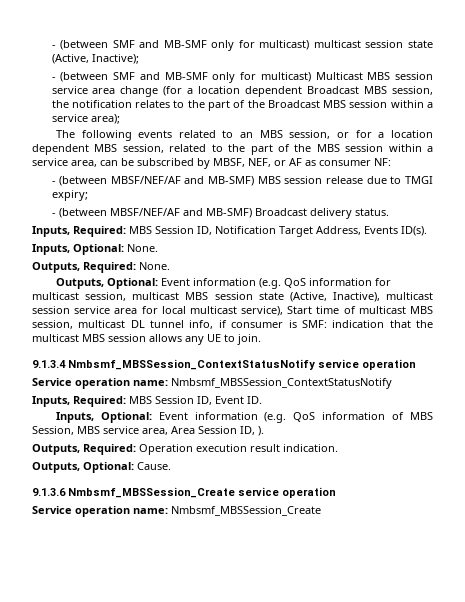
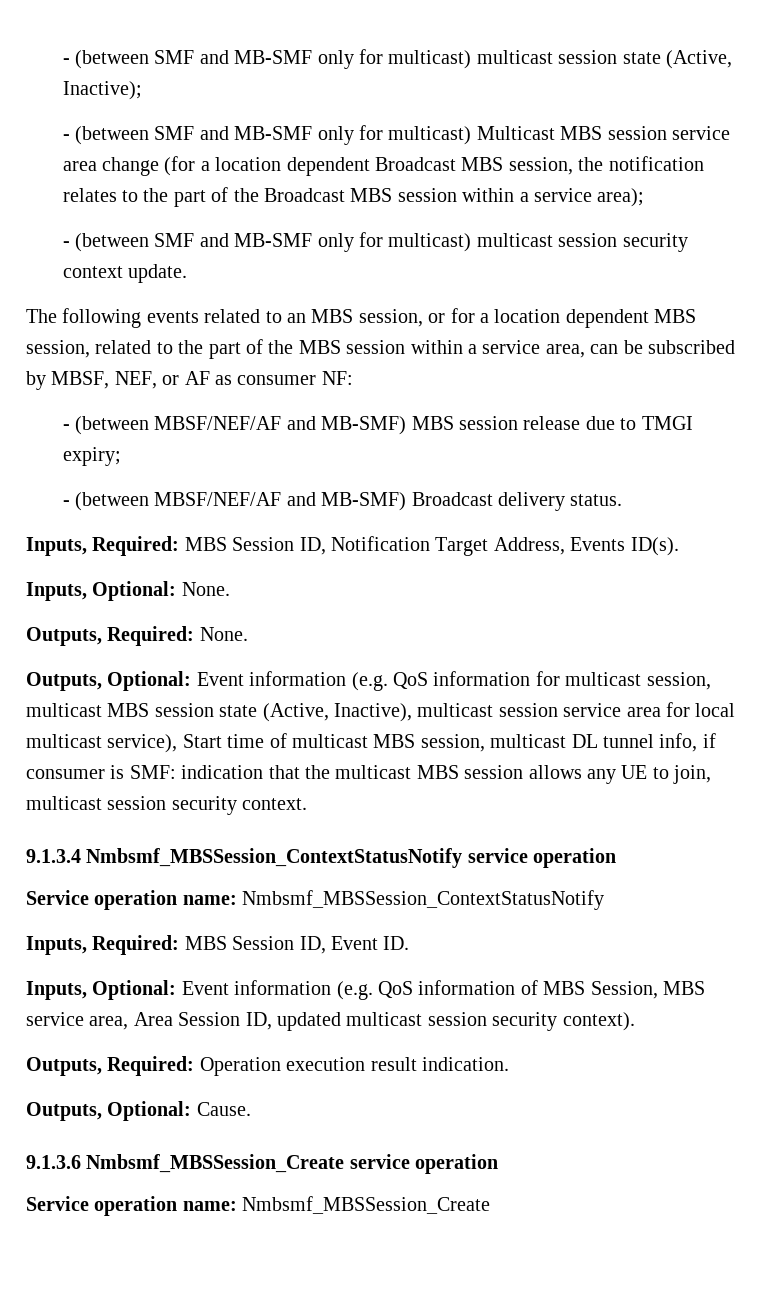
+ - (between SMF and MB-SMF only for multicast) multicast session security context update.
- Outputs, Optional: Event information (e.g. QoS information for multicast session, multicast MBS session state (Active, Inactive), multicast session service area for local multicast service), Start time of multicast MBS session, multicast DL tunnel info, if consumer is SMF: indication that the multicast MBS session allows any UE to join.
+ Outputs, Optional: Event information (e.g. QoS information for multicast session, multicast MBS session state (Active, Inactive), multicast session service area for local multicast service), Start time of multicast MBS session, multicast DL tunnel info, if consumer is SMF: indication that the multicast MBS session allows any UE to join, multicast session security context.
- Inputs, Optional: Event information (e.g. QoS information of MBS Session, MBS service area, Area Session ID, ).
+ Inputs, Optional: Event information (e.g. QoS information of MBS Session, MBS service area, Area Session ID, updated multicast session security context).

